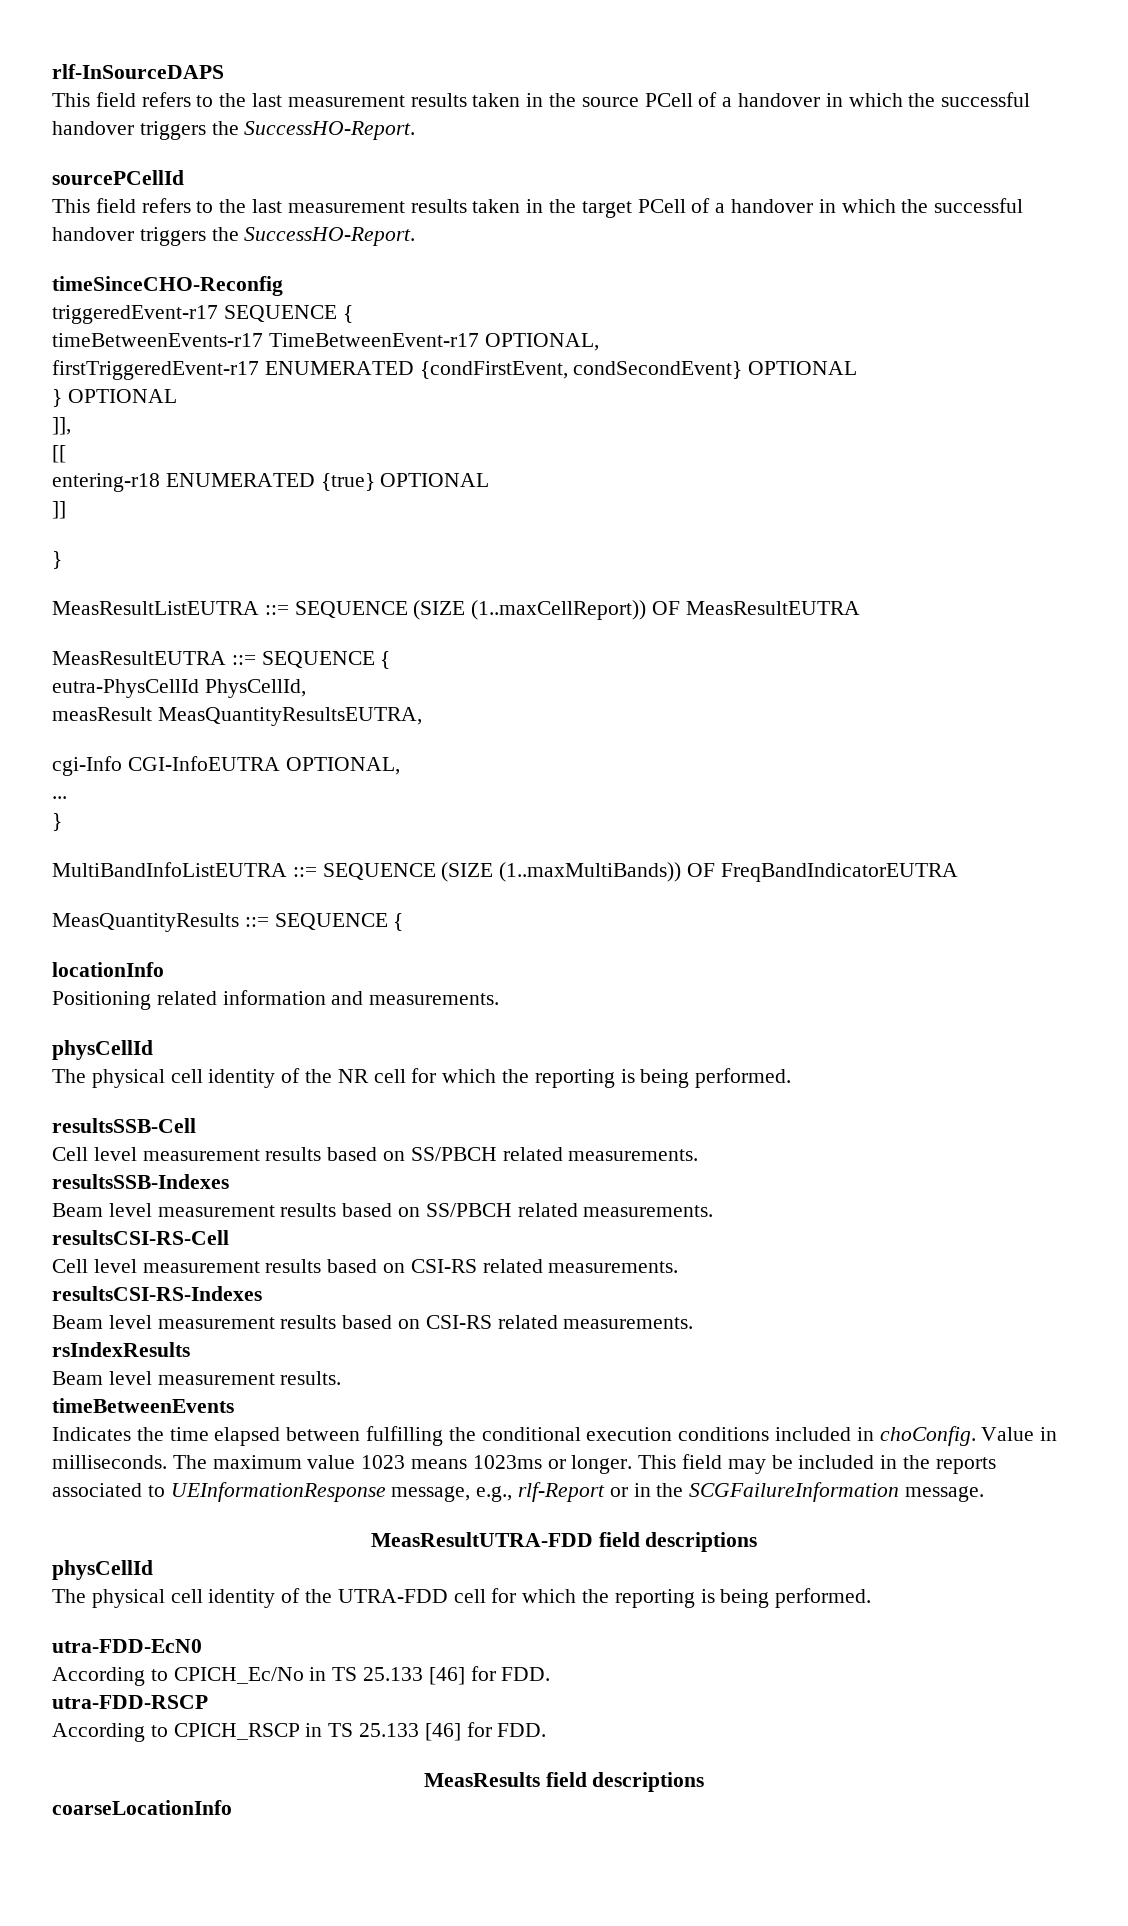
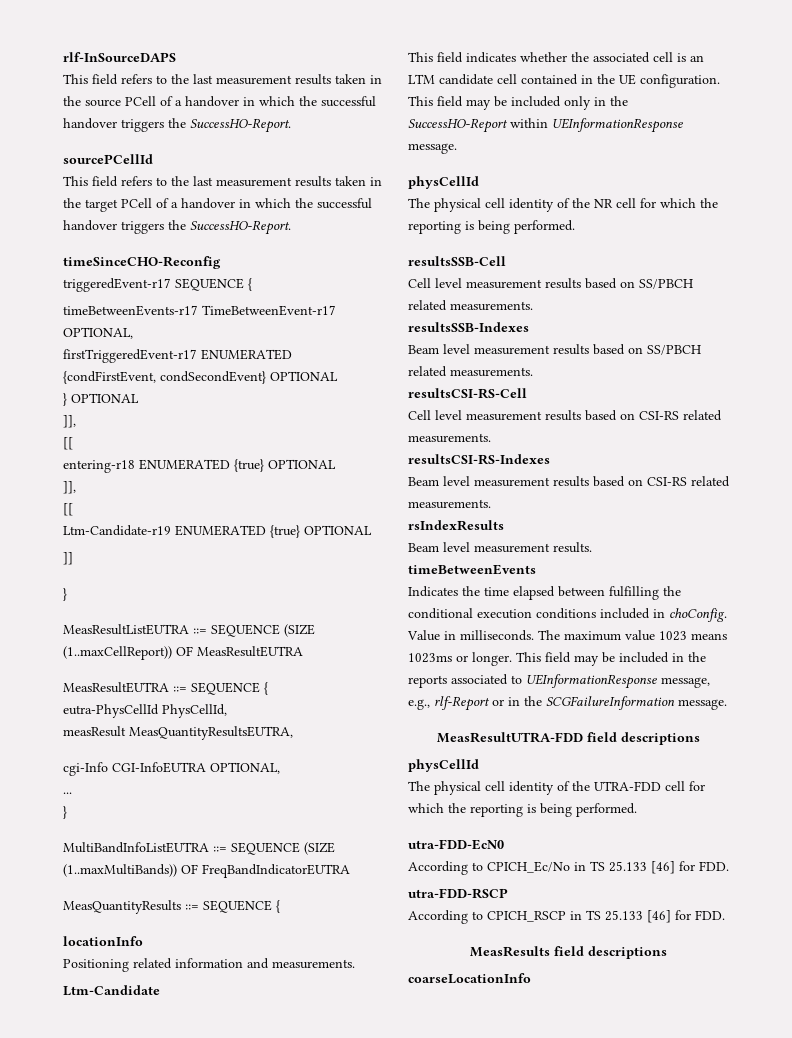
  entering-r18 ENUMERATED {true} OPTIONAL
+ ]],
+ [[
+ Ltm-Candidate-r19 ENUMERATED {true} OPTIONAL
+ Ltm-Candidate
+ This field indicates whether the associated cell is an LTM candidate cell contained in the UE configuration. This field may be included only in the SuccessHO-Report within UEInformationResponse message.

